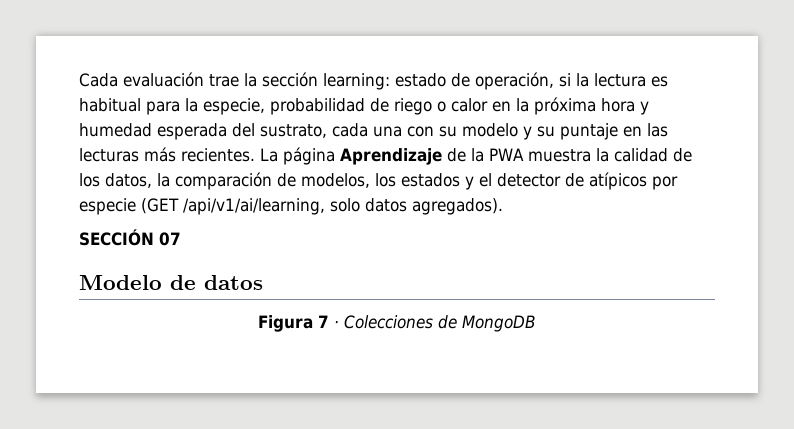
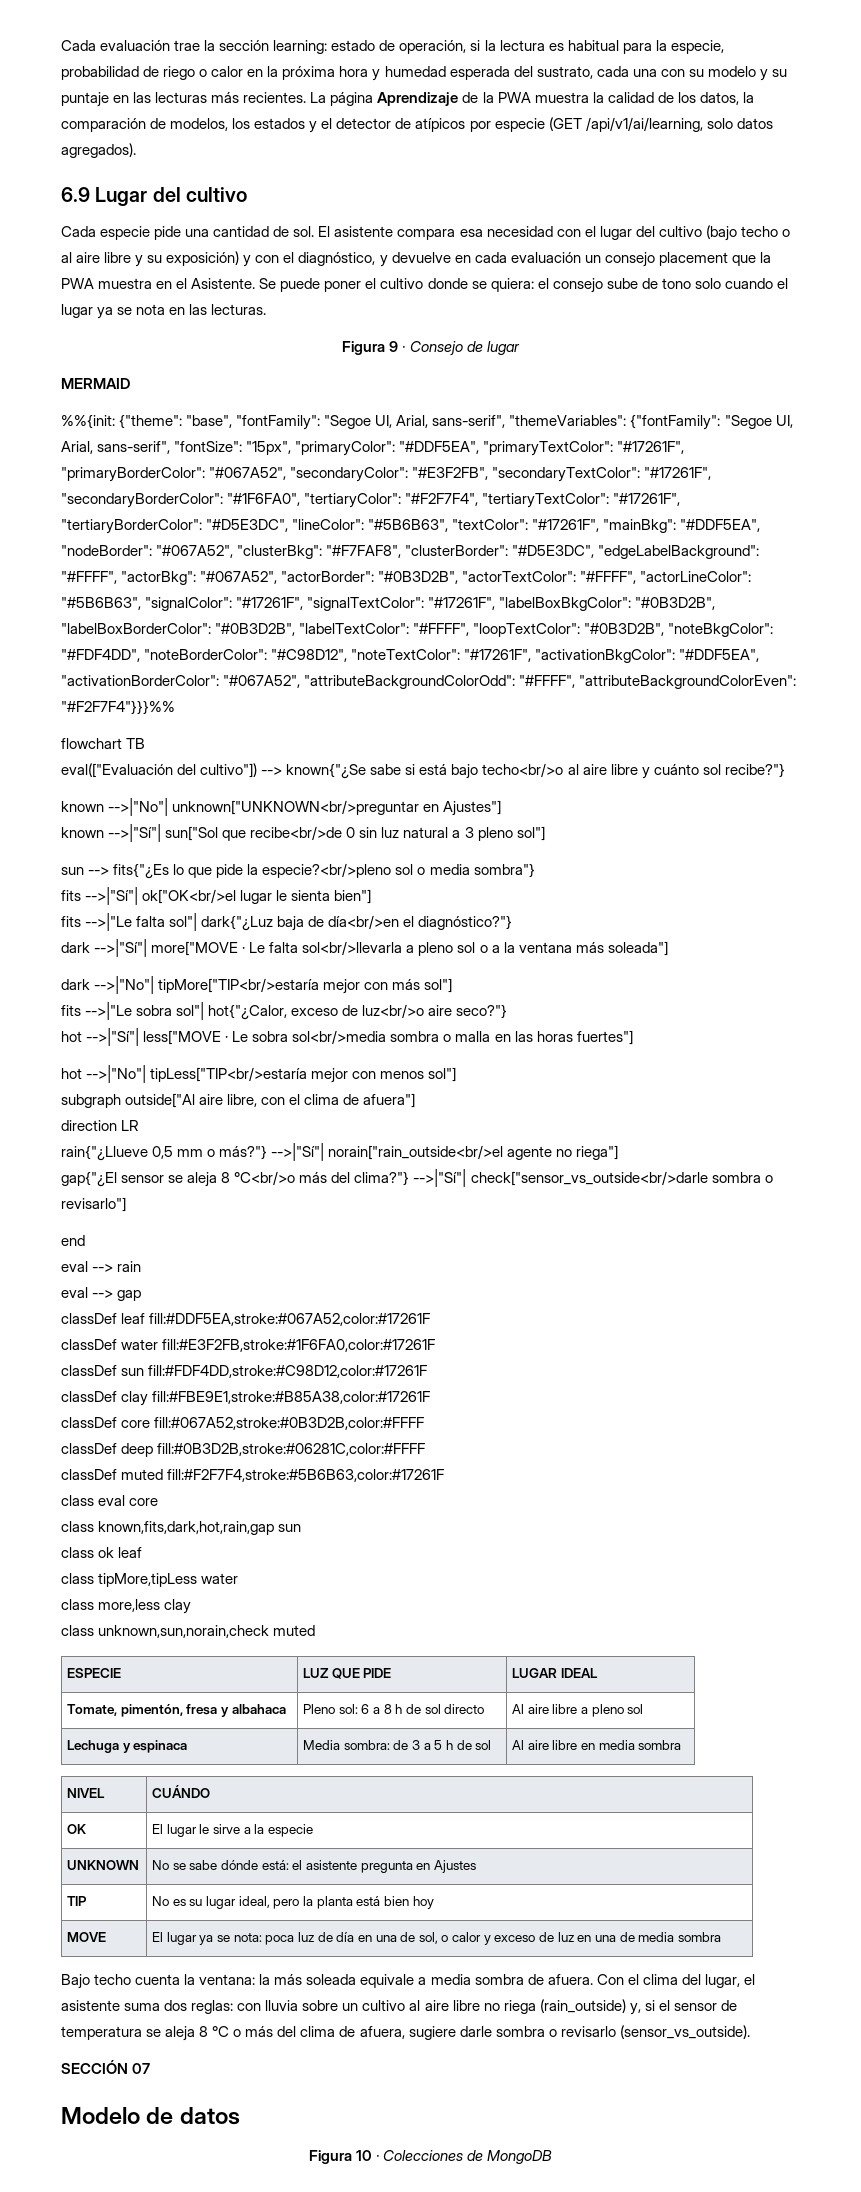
+ 6.9 Lugar del cultivo
+ Cada especie pide una cantidad de sol. El asistente compara esa necesidad con el lugar del cultivo (bajo techo o al aire libre y su exposición) y con el diagnóstico, y devuelve en cada evaluación un consejo placement que la PWA muestra en el Asistente. Se puede poner el cultivo donde se quiera: el consejo sube de tono solo cuando el lugar ya se nota en las lecturas.
+ Figura 9 · Consejo de lugar
+ MERMAID
+ %%{init: {"theme": "base", "fontFamily": "Segoe UI, Arial, sans-serif", "themeVariables": {"fontFamily": "Segoe UI, Arial, sans-serif", "fontSize": "15px", "primaryColor": "#DDF5EA", "primaryTextColor": "#17261F", "primaryBorderColor": "#067A52", "secondaryColor": "#E3F2FB", "secondaryTextColor": "#17261F", "secondaryBorderColor": "#1F6FA0", "tertiaryColor": "#F2F7F4", "tertiaryTextColor": "#17261F", "tertiaryBorderColor": "#D5E3DC", "lineColor": "#5B6B63", "textColor": "#17261F", "mainBkg": "#DDF5EA", "nodeBorder": "#067A52", "clusterBkg": "#F7FAF8", "clusterBorder": "#D5E3DC", "edgeLabelBackground": "#FFFF", "actorBkg": "#067A52", "actorBorder": "#0B3D2B", "actorTextColor": "#FFFF", "actorLineColor": "#5B6B63", "signalColor": "#17261F", "signalTextColor": "#17261F", "labelBoxBkgColor": "#0B3D2B", "labelBoxBorderColor": "#0B3D2B", "labelTextColor": "#FFFF", "loopTextColor": "#0B3D2B", "noteBkgColor": "#FDF4DD", "noteBorderColor": "#C98D12", "noteTextColor": "#17261F", "activationBkgColor": "#DDF5EA", "activationBorderColor": "#067A52", "attributeBackgroundColorOdd": "#FFFF", "attributeBackgroundColorEven": "#F2F7F4"}}}%%
+ flowchart TB
+ eval(["Evaluación del cultivo"]) --> known{"¿Se sabe si está bajo techo<br/>o al aire libre y cuánto sol recibe?"}
+ known -->|"No"| unknown["UNKNOWN<br/>preguntar en Ajustes"]
+ known -->|"Sí"| sun["Sol que recibe<br/>de 0 sin luz natural a 3 pleno sol"]
+ sun --> fits{"¿Es lo que pide la especie?<br/>pleno sol o media sombra"}
+ fits -->|"Sí"| ok["OK<br/>el lugar le sienta bien"]
+ fits -->|"Le falta sol"| dark{"¿Luz baja de día<br/>en el diagnóstico?"}
+ dark -->|"Sí"| more["MOVE · Le falta sol<br/>llevarla a pleno sol o a la ventana más soleada"]
+ dark -->|"No"| tipMore["TIP<br/>estaría mejor con más sol"]
+ fits -->|"Le sobra sol"| hot{"¿Calor, exceso de luz<br/>o aire seco?"}
+ hot -->|"Sí"| less["MOVE · Le sobra sol<br/>media sombra o malla en las horas fuertes"]
+ hot -->|"No"| tipLess["TIP<br/>estaría mejor con menos sol"]
+ subgraph outside["Al aire libre, con el clima de afuera"]
+ direction LR
+ rain{"¿Llueve 0,5 mm o más?"} -->|"Sí"| norain["rain_outside<br/>el agente no riega"]
+ gap{"¿El sensor se aleja 8 °C<br/>o más del clima?"} -->|"Sí"| check["sensor_vs_outside<br/>darle sombra o revisarlo"]
+ end
+ eval --> rain
+ eval --> gap
+ classDef leaf fill:#DDF5EA,stroke:#067A52,color:#17261F
+ classDef water fill:#E3F2FB,stroke:#1F6FA0,color:#17261F
+ classDef sun fill:#FDF4DD,stroke:#C98D12,color:#17261F
+ classDef clay fill:#FBE9E1,stroke:#B85A38,color:#17261F
+ classDef core fill:#067A52,stroke:#0B3D2B,color:#FFFF
+ classDef deep fill:#0B3D2B,stroke:#06281C,color:#FFFF
+ classDef muted fill:#F2F7F4,stroke:#5B6B63,color:#17261F
+ class eval core
+ class known,fits,dark,hot,rain,gap sun
+ class ok leaf
+ class tipMore,tipLess water
+ class more,less clay
+ class unknown,sun,norain,check muted
+ ESPECIE | LUZ QUE PIDE | LUGAR IDEAL
+ Tomate, pimentón, fresa y albahaca | Pleno sol: 6 a 8 h de sol directo | Al aire libre a pleno sol
+ Lechuga y espinaca | Media sombra: de 3 a 5 h de sol | Al aire libre en media sombra
+ NIVEL | CUÁNDO
+ OK | El lugar le sirve a la especie
+ UNKNOWN | No se sabe dónde está: el asistente pregunta en Ajustes
+ TIP | No es su lugar ideal, pero la planta está bien hoy
+ MOVE | El lugar ya se nota: poca luz de día en una de sol, o calor y exceso de luz en una de media sombra
+ Bajo techo cuenta la ventana: la más soleada equivale a media sombra de afuera. Con el clima del lugar, el asistente suma dos reglas: con lluvia sobre un cultivo al aire libre no riega (rain_outside) y, si el sensor de temperatura se aleja 8 °C o más del clima de afuera, sugiere darle sombra o revisarlo (sensor_vs_outside).
- Figura 7 · Colecciones de MongoDB
+ Figura 10 · Colecciones de MongoDB

